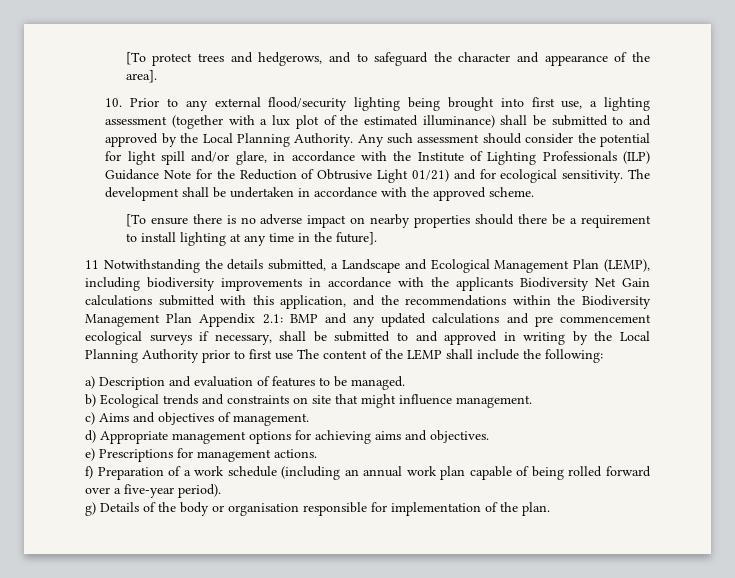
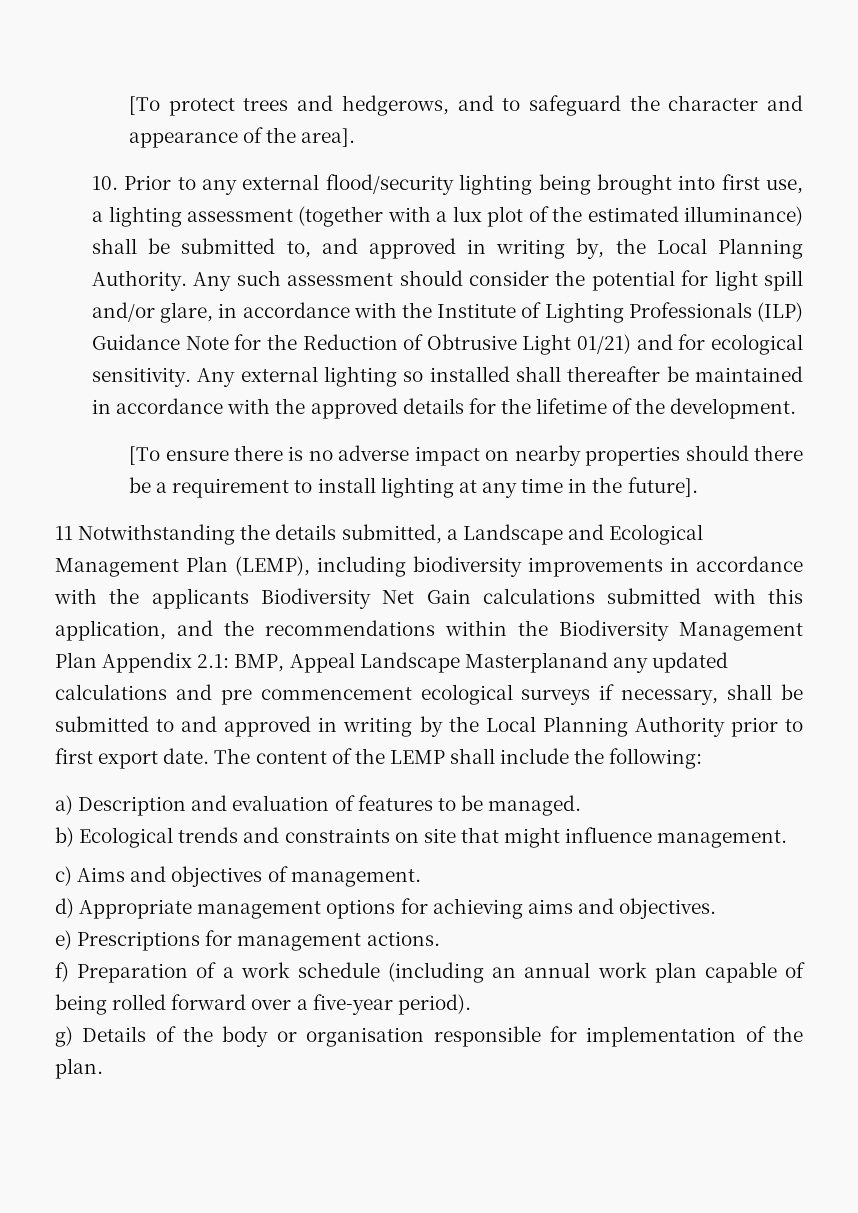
- 10. Prior to any external flood/security lighting being brought into first use, a lighting assessment (together with a lux plot of the estimated illuminance) shall be submitted to and approved by the Local Planning Authority.
+ 10. Prior to any external flood/security lighting being brought into first use, a lighting assessment (together with a lux plot of the estimated illuminance) shall be submitted to, and approved in writing by, the Local Planning Authority.
- The development shall be undertaken in accordance with the approved scheme.
+ Any external lighting so installed shall thereafter be maintained in accordance with the approved details for the lifetime of the development.
- BMP and any updated calculations and pre commencement ecological surveys if necessary, shall be submitted to and approved in writing by the Local Planning Authority prior to first use The content of the LEMP shall include the following:
+ BMP, Appeal Landscape Masterplanand any updated calculations and pre commencement ecological surveys if necessary, shall be submitted to and approved in writing by the Local Planning Authority prior to first export date. The content of the LEMP shall include the following:

